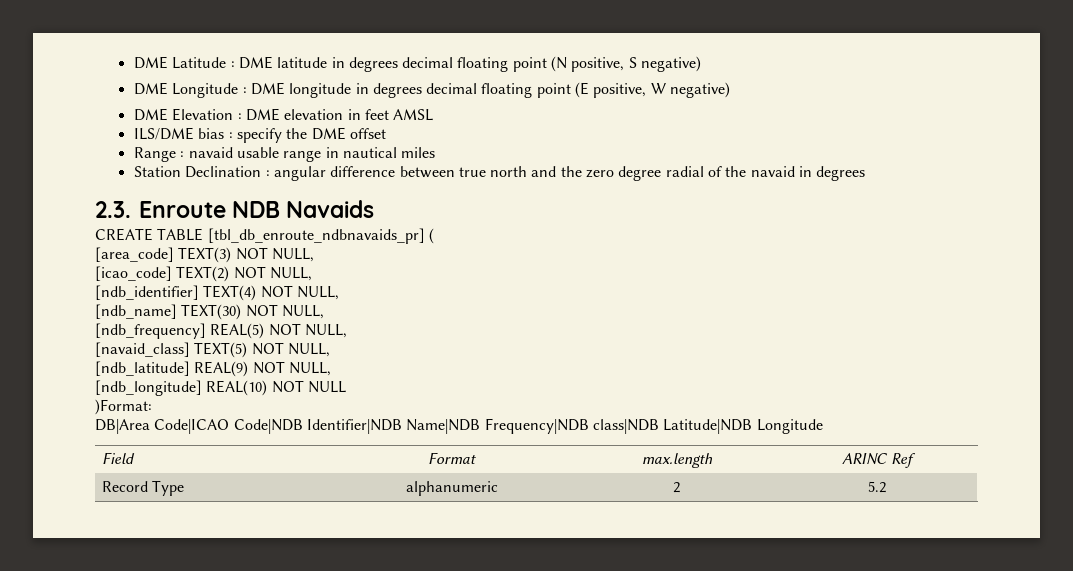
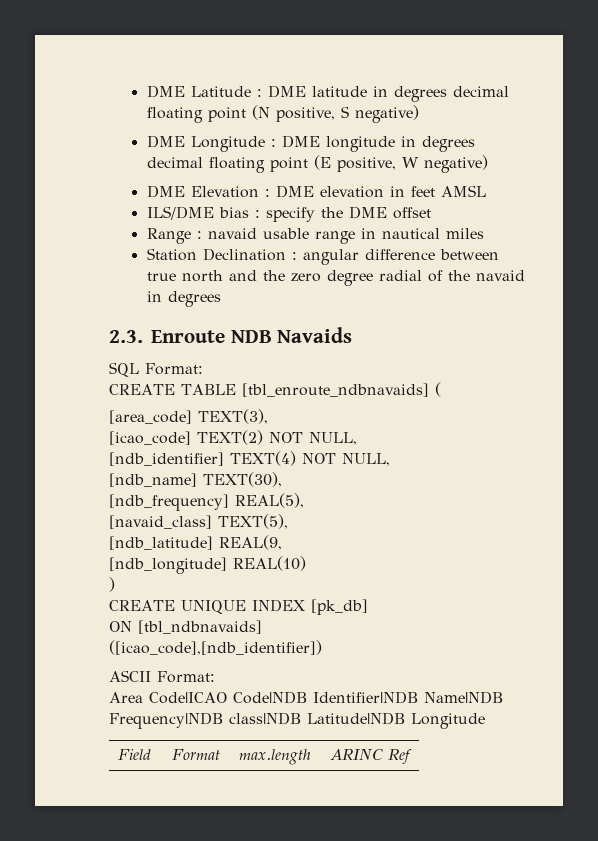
+ SQL Format:
- CREATE TABLE [tbl_db_enroute_ndbnavaids_pr] (
+ CREATE TABLE [tbl_enroute_ndbnavaids] (
- [area_code] TEXT(3) NOT NULL,
+ [area_code] TEXT(3),
- [ndb_name] TEXT(30) NOT NULL,
- [ndb_frequency] REAL(5) NOT NULL,
- [navaid_class] TEXT(5) NOT NULL,
- [ndb_latitude] REAL(9) NOT NULL,
- [ndb_longitude] REAL(10) NOT NULL
- )Format:
- DB|Area Code|ICAO Code|NDB Identifier|NDB Name|NDB Frequency|NDB class|NDB Latitude|NDB Longitude
+ [ndb_name] TEXT(30),
+ [ndb_frequency] REAL(5),
+ [navaid_class] TEXT(5),
+ [ndb_latitude] REAL(9,
+ [ndb_longitude] REAL(10)
+ )
+ CREATE UNIQUE INDEX [pk_db]
+ ON [tbl_ndbnavaids]
+ ([icao_code],[ndb_identifier])
+ ASCII Format:
+ Area Code|ICAO Code|NDB Identifier|NDB Name|NDB Frequency|NDB class|NDB Latitude|NDB Longitude
- Record Type | alphanumeric | 2 | 5.2

